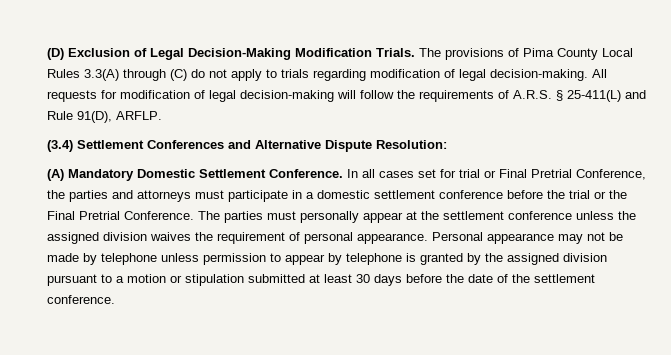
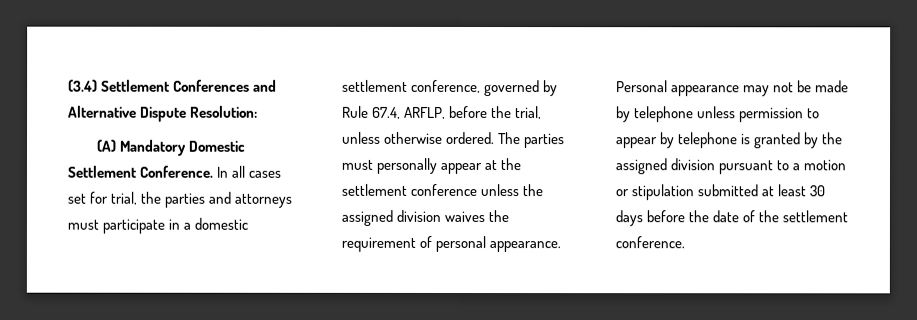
- (D) Exclusion of Legal Decision-Making Modification Trials. The provisions of Pima County Local Rules 3.3(A) through (C) do not apply to trials regarding modification of legal decision-making. All requests for modification of legal decision-making will follow the requirements of A.R.S. § 25-411(L) and Rule 91(D), ARFLP.
- In all cases set for trial or Final Pretrial Conference, the parties and attorneys must participate in a domestic settlement conference before the trial or the Final Pretrial Conference.
+ In all cases set for trial, the parties and attorneys must participate in a domestic settlement conference, governed by Rule 67.4, ARFLP, before the trial, unless otherwise ordered.

